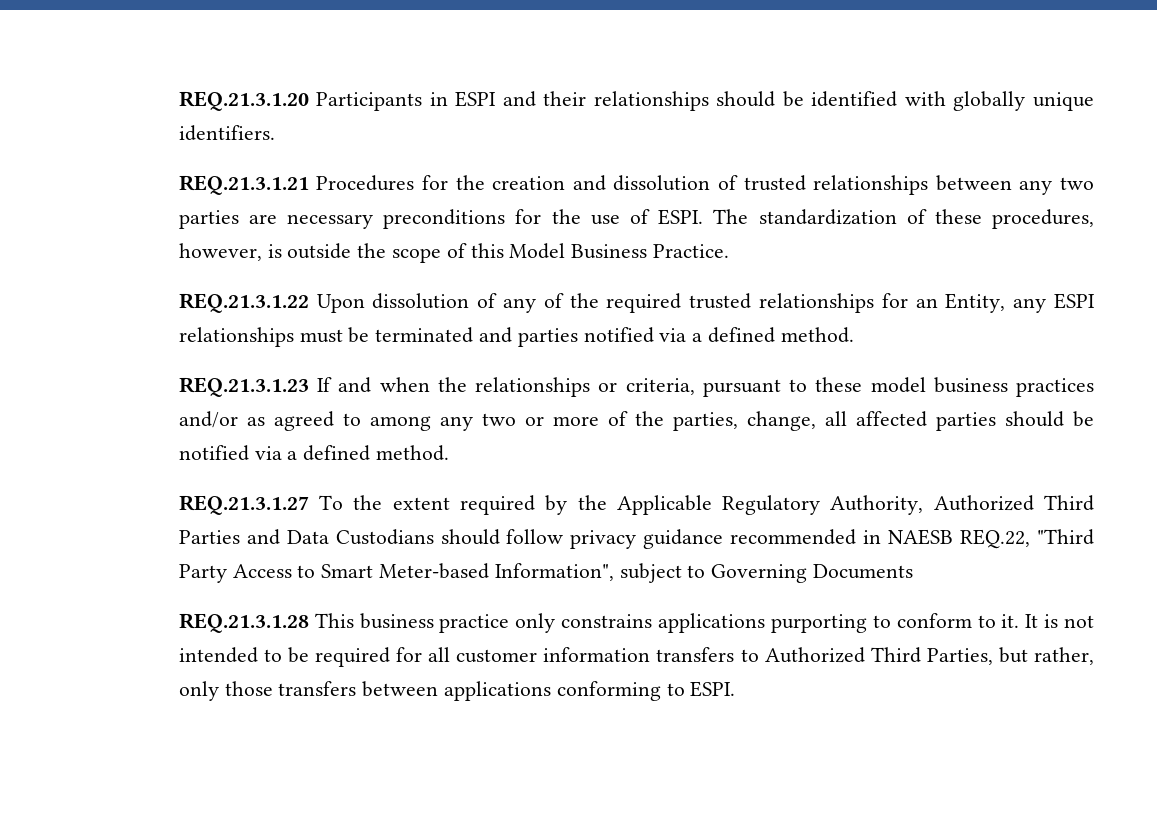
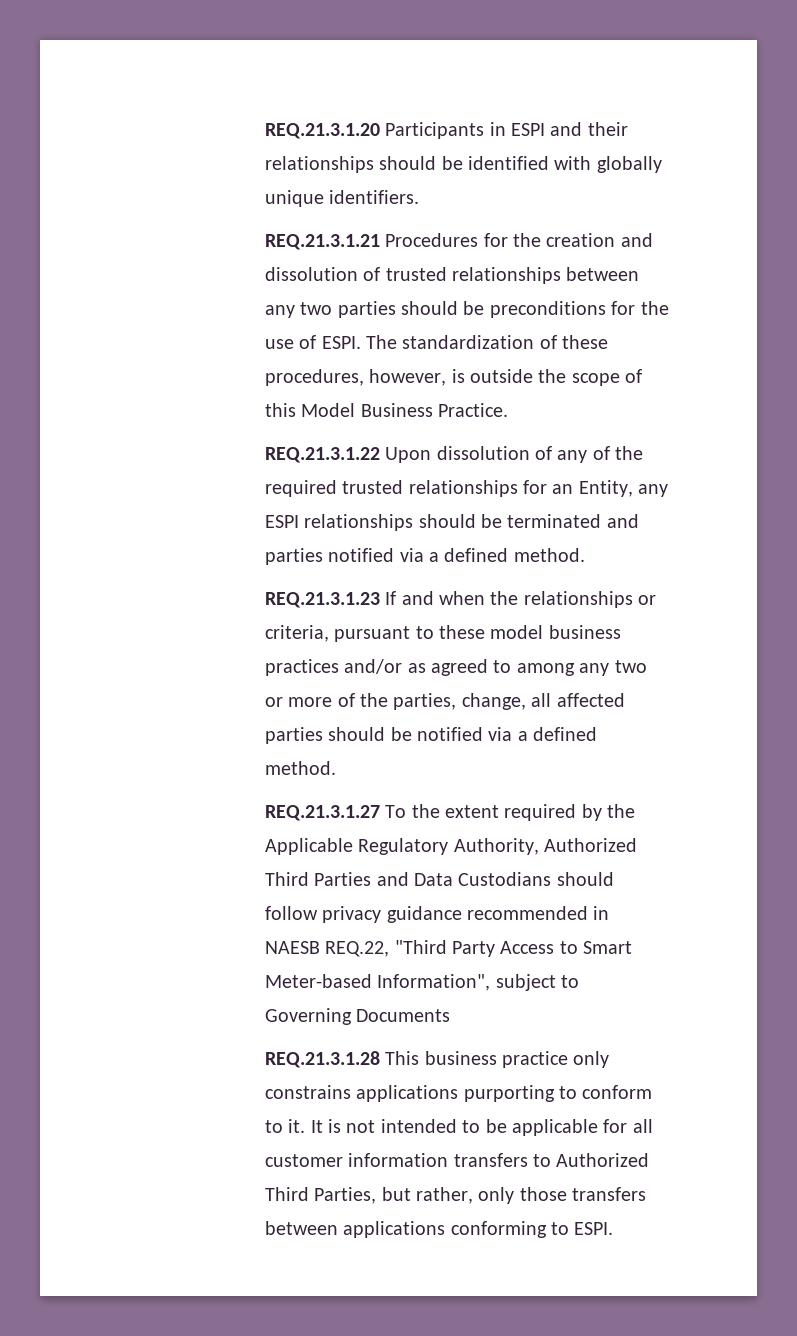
- REQ.21.3.1.21 Procedures for the creation and dissolution of trusted relationships between any two parties are necessary preconditions for the use of ESPI.
+ REQ.21.3.1.21 Procedures for the creation and dissolution of trusted relationships between any two parties should be preconditions for the use of ESPI.
- REQ.21.3.1.22 Upon dissolution of any of the required trusted relationships for an Entity, any ESPI relationships must be terminated and parties notified via a defined method.
+ REQ.21.3.1.22 Upon dissolution of any of the required trusted relationships for an Entity, any ESPI relationships should be terminated and parties notified via a defined method.
- It is not intended to be required for all customer information transfers to Authorized Third Parties, but rather, only those transfers between applications conforming to ESPI.
+ It is not intended to be applicable for all customer information transfers to Authorized Third Parties, but rather, only those transfers between applications conforming to ESPI.

